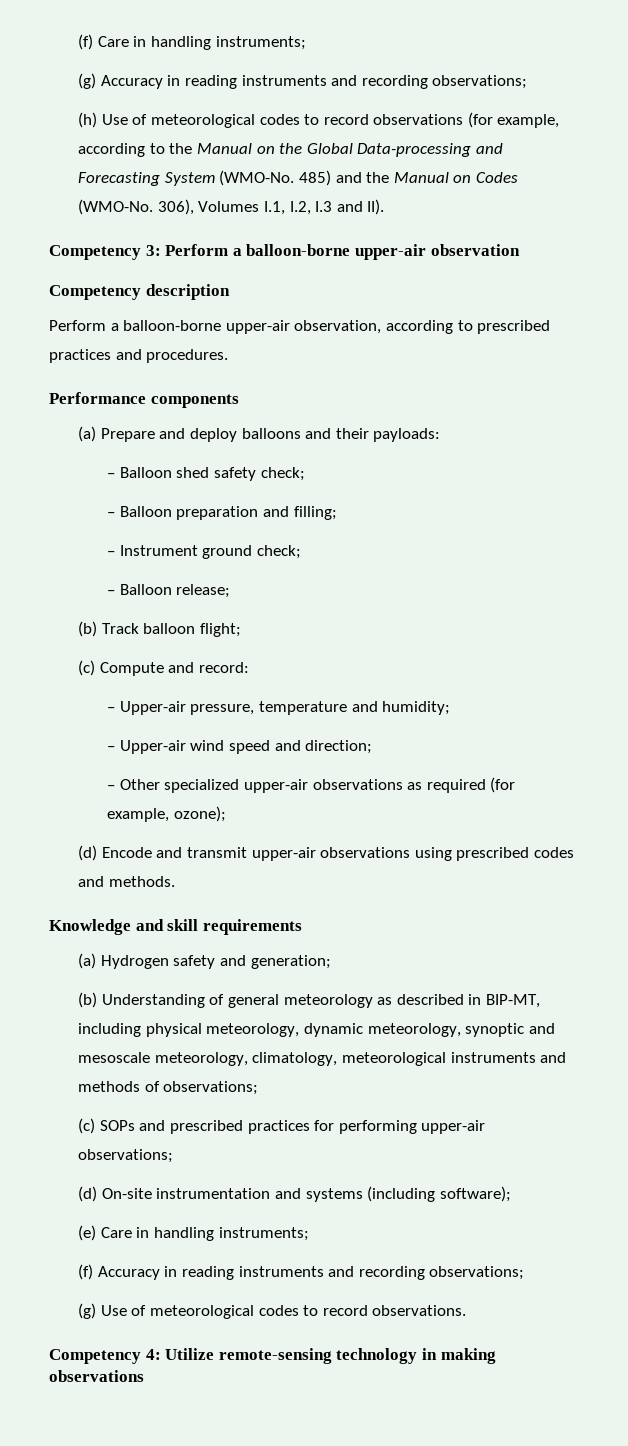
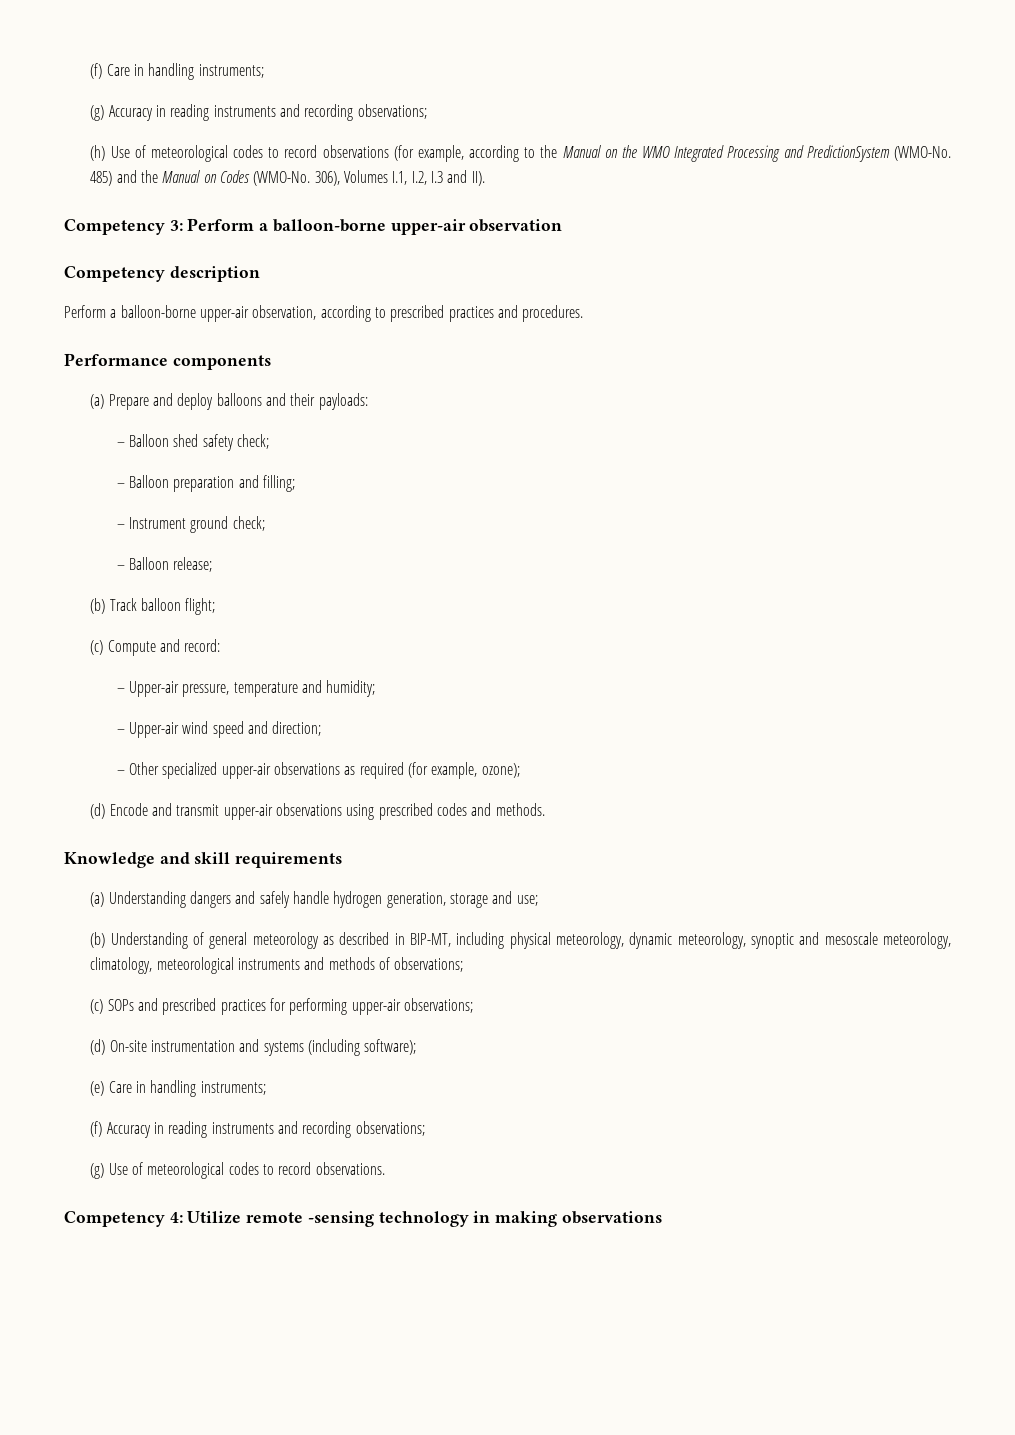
- (h) Use of meteorological codes to record observations (for example, according to the Manual on the Global Data-processing and Forecasting System (WMO-No.
+ (h) Use of meteorological codes to record observations (for example, according to the Manual on the WMO Integrated Processing and PredictionSystem (WMO-No.
- (a) Hydrogen safety and generation;
+ (a) Understanding dangers and safely handle hydrogen generation, storage and use;
- Competency 4: Utilize remote-sensing technology in making observations
+ Competency 4: Utilize remote -sensing technology in making observations

